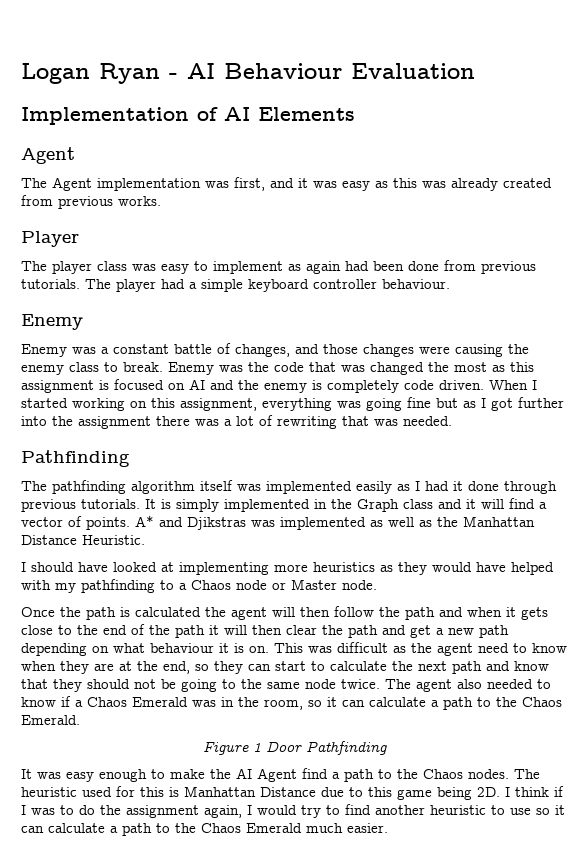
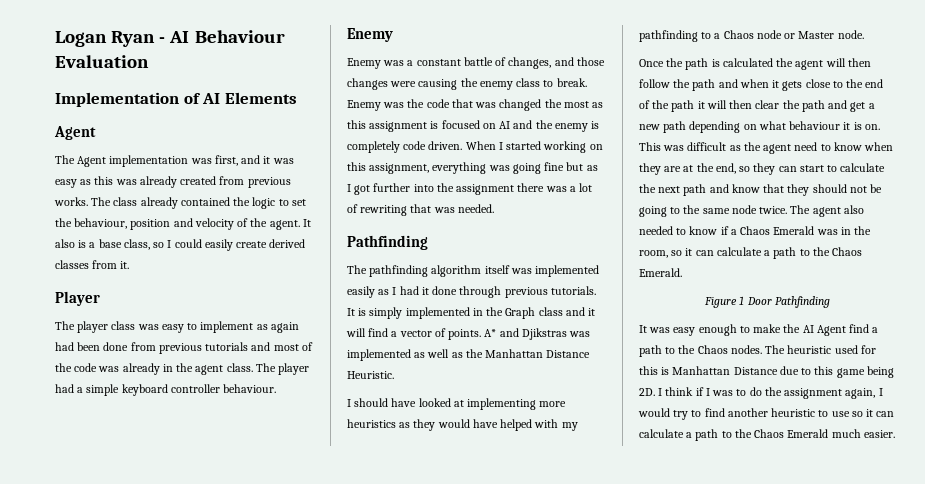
+ The class already contained the logic to set the behaviour, position and velocity of the agent. It also is a base class, so I could easily create derived classes from it.
- The player class was easy to implement as again had been done from previous tutorials.
+ The player class was easy to implement as again had been done from previous tutorials and most of the code was already in the agent class.

